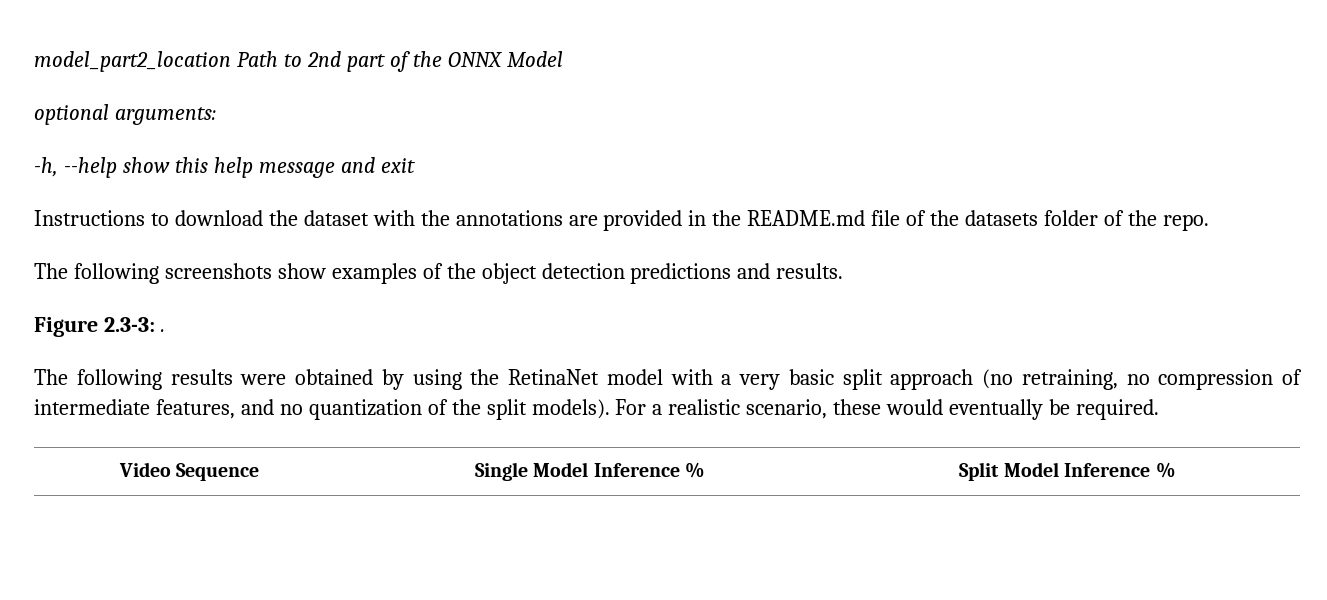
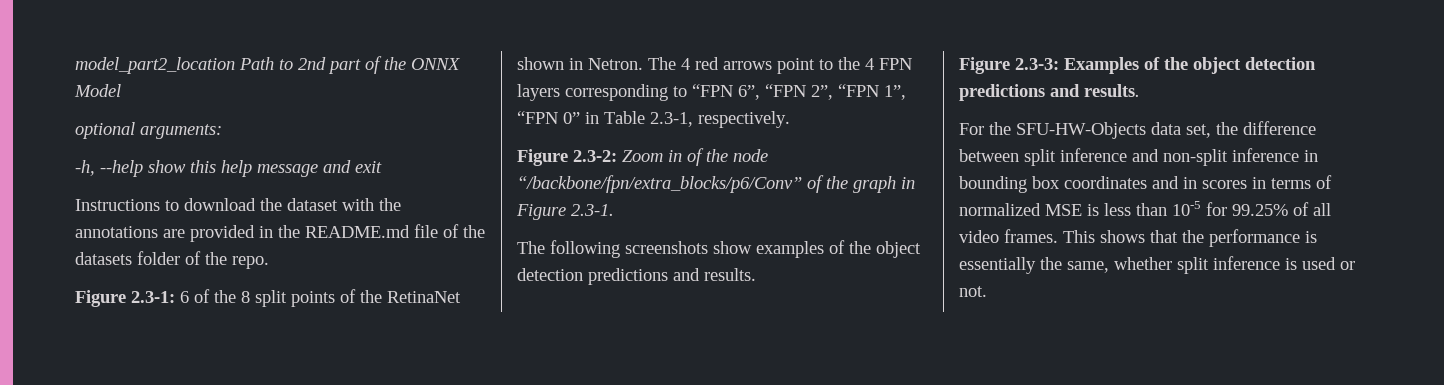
+ Figure 2.3-1: 6 of the 8 split points of the RetinaNet shown in Netron. The 4 red arrows point to the 4 FPN layers corresponding to “FPN 6”, “FPN 2”, “FPN 1”, “FPN 0” in Table 2.3-1, respectively.
+ Figure 2.3-2: Zoom in of the node “/backbone/fpn/extra_blocks/p6/Conv” of the graph in Figure 2.3-1.
- Figure 2.3-3: .
- The following results were obtained by using the RetinaNet model with a very basic split approach (no retraining, no compression of intermediate features, and no quantization of the split models). For a realistic scenario, these would eventually be required.
- Video Sequence | Single Model Inference % | Split Model Inference %
+ Figure 2.3-3: Examples of the object detection predictions and results.
+ For the SFU-HW-Objects data set, the difference between split inference and non-split inference in bounding box coordinates and in scores in terms of normalized MSE is less than 10-5 for 99.25% of all video frames. This shows that the performance is essentially the same, whether split inference is used or not.

